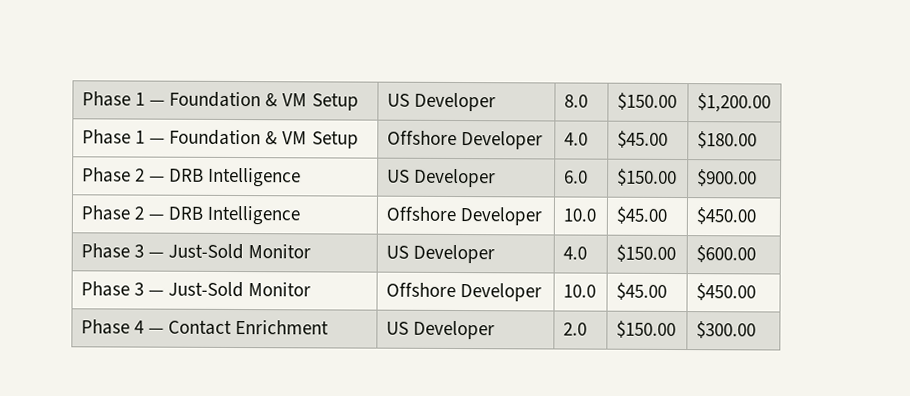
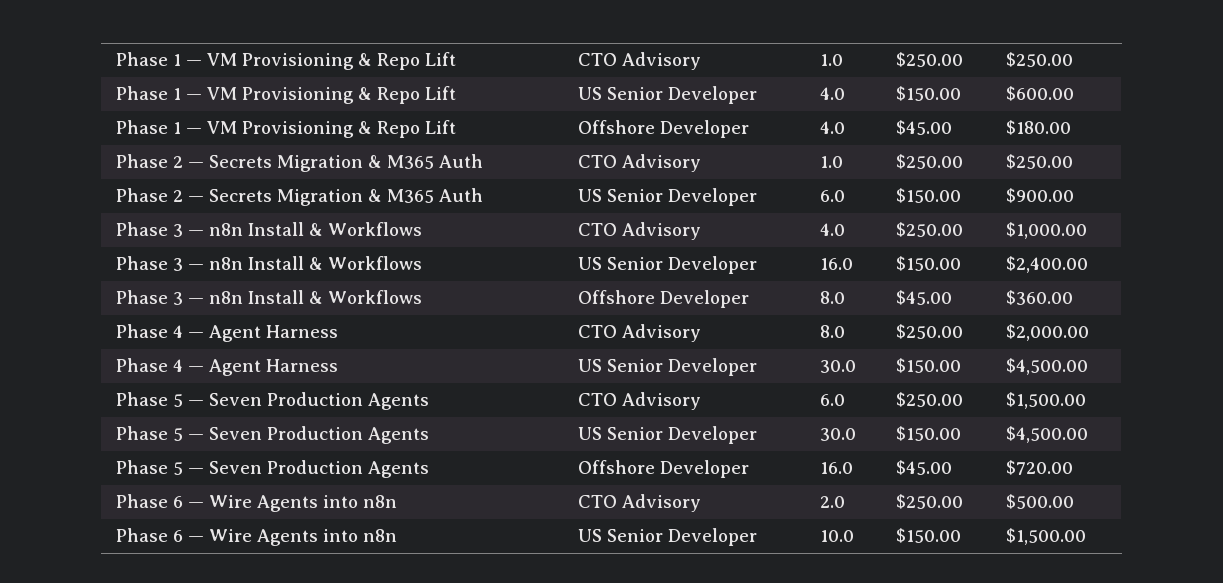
- Phase 1 — Foundation & VM Setup | US Developer | 8.0 | $150.00 | $1,200.00
- Phase 1 — Foundation & VM Setup | Offshore Developer | 4.0 | $45.00 | $180.00
+ Phase 1 — VM Provisioning & Repo Lift | CTO Advisory | 1.0 | $250.00 | $250.00
+ Phase 1 — VM Provisioning & Repo Lift | US Senior Developer | 4.0 | $150.00 | $600.00
+ Phase 1 — VM Provisioning & Repo Lift | Offshore Developer | 4.0 | $45.00 | $180.00
- Phase 2 — DRB Intelligence | US Developer | 6.0 | $150.00 | $900.00
+ Phase 2 — Secrets Migration & M365 Auth | CTO Advisory | 1.0 | $250.00 | $250.00
+ Phase 2 — Secrets Migration & M365 Auth | US Senior Developer | 6.0 | $150.00 | $900.00
- Phase 2 — DRB Intelligence | Offshore Developer | 10.0 | $45.00 | $450.00
- Phase 3 — Just-Sold Monitor | US Developer | 4.0 | $150.00 | $600.00
- Phase 3 — Just-Sold Monitor | Offshore Developer | 10.0 | $45.00 | $450.00
- Phase 4 — Contact Enrichment | US Developer | 2.0 | $150.00 | $300.00
+ Phase 3 — n8n Install & Workflows | CTO Advisory | 4.0 | $250.00 | $1,000.00
+ Phase 3 — n8n Install & Workflows | US Senior Developer | 16.0 | $150.00 | $2,400.00
+ Phase 3 — n8n Install & Workflows | Offshore Developer | 8.0 | $45.00 | $360.00
+ Phase 4 — Agent Harness | CTO Advisory | 8.0 | $250.00 | $2,000.00
+ Phase 4 — Agent Harness | US Senior Developer | 30.0 | $150.00 | $4,500.00
+ Phase 5 — Seven Production Agents | CTO Advisory | 6.0 | $250.00 | $1,500.00
+ Phase 5 — Seven Production Agents | US Senior Developer | 30.0 | $150.00 | $4,500.00
+ Phase 5 — Seven Production Agents | Offshore Developer | 16.0 | $45.00 | $720.00
+ Phase 6 — Wire Agents into n8n | CTO Advisory | 2.0 | $250.00 | $500.00
+ Phase 6 — Wire Agents into n8n | US Senior Developer | 10.0 | $150.00 | $1,500.00

